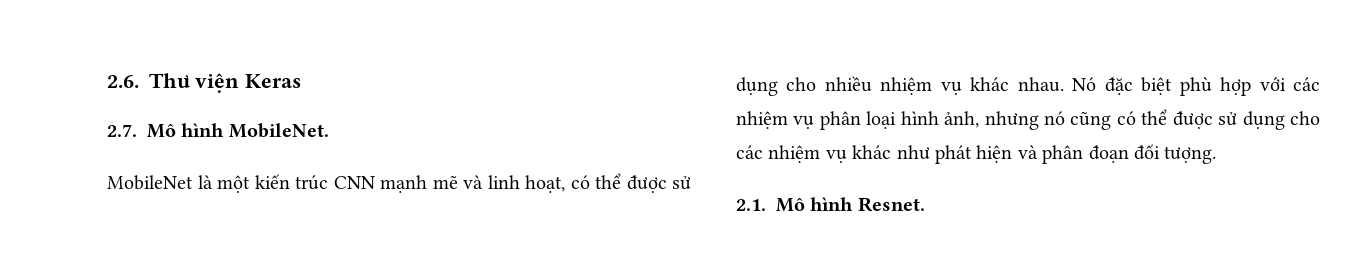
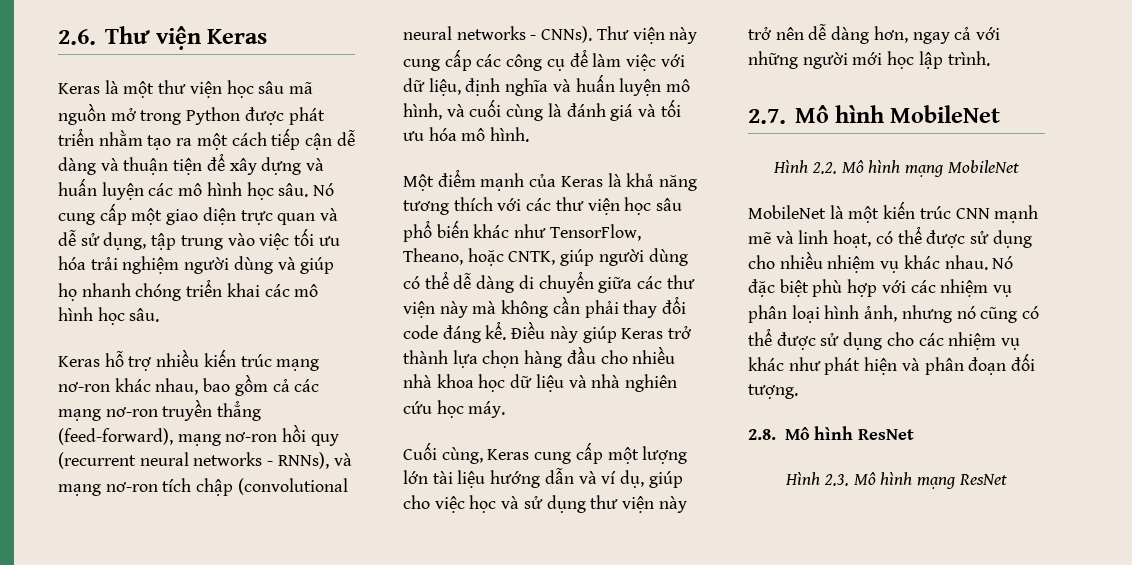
- 2.7. Mô hình MobileNet.
+ Keras là một thư viện học sâu mã nguồn mở trong Python được phát triển nhằm tạo ra một cách tiếp cận dễ dàng và thuận tiện để xây dựng và huấn luyện các mô hình học sâu. Nó cung cấp một giao diện trực quan và dễ sử dụng, tập trung vào việc tối ưu hóa trải nghiệm người dùng và giúp họ nhanh chóng triển khai các mô hình học sâu.
+ Keras hỗ trợ nhiều kiến trúc mạng nơ-ron khác nhau, bao gồm cả các mạng nơ-ron truyền thẳng (feed-forward), mạng nơ-ron hồi quy (recurrent neural networks - RNNs), và mạng nơ-ron tích chập (convolutional neural networks - CNNs). Thư viện này cung cấp các công cụ để làm việc với dữ liệu, định nghĩa và huấn luyện mô hình, và cuối cùng là đánh giá và tối ưu hóa mô hình.
+ Một điểm mạnh của Keras là khả năng tương thích với các thư viện học sâu phổ biến khác như TensorFlow, Theano, hoặc CNTK, giúp người dùng có thể dễ dàng di chuyển giữa các thư viện này mà không cần phải thay đổi code đáng kể. Điều này giúp Keras trở thành lựa chọn hàng đầu cho nhiều nhà khoa học dữ liệu và nhà nghiên cứu học máy.
+ Cuối cùng, Keras cung cấp một lượng lớn tài liệu hướng dẫn và ví dụ, giúp cho việc học và sử dụng thư viện này trở nên dễ dàng hơn, ngay cả với những người mới học lập trình.
+ 2.7. Mô hình MobileNet
+ Hình 2.2. Mô hình mạng MobileNet
- 2.1. Mô hình Resnet.
+ 2.8. Mô hình ResNet
+ Hình 2.3. Mô hình mạng ResNet

